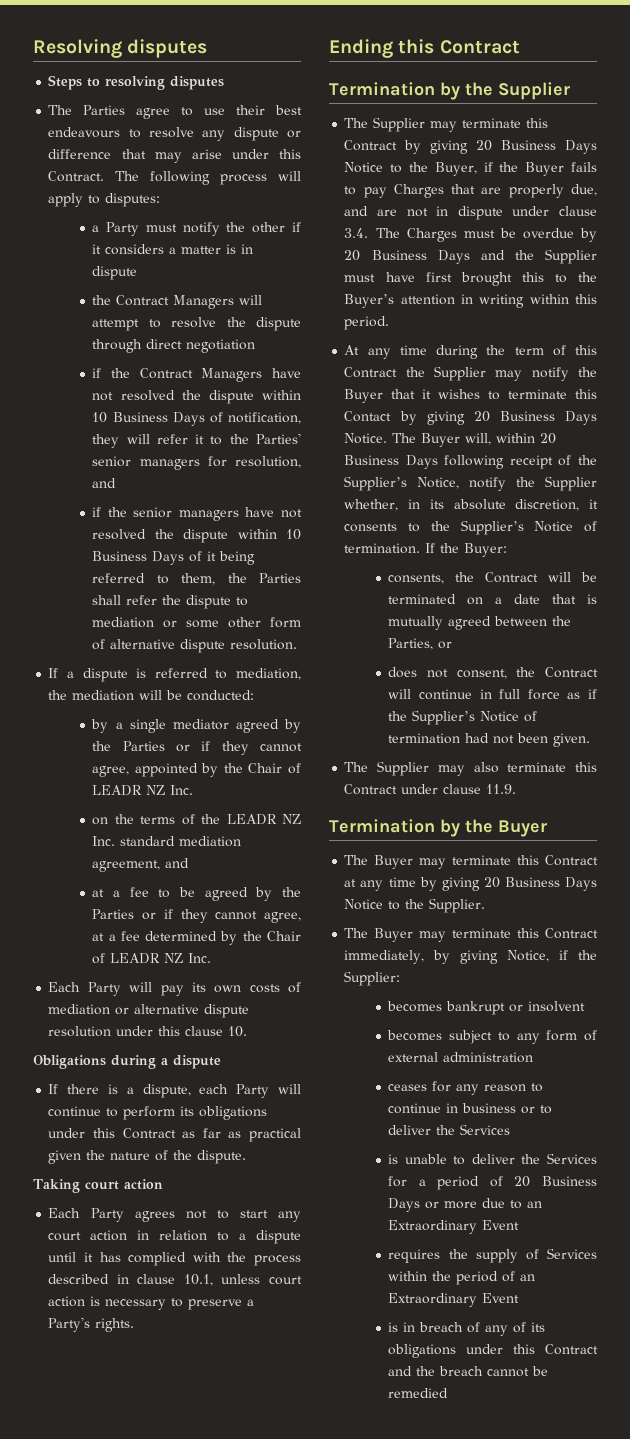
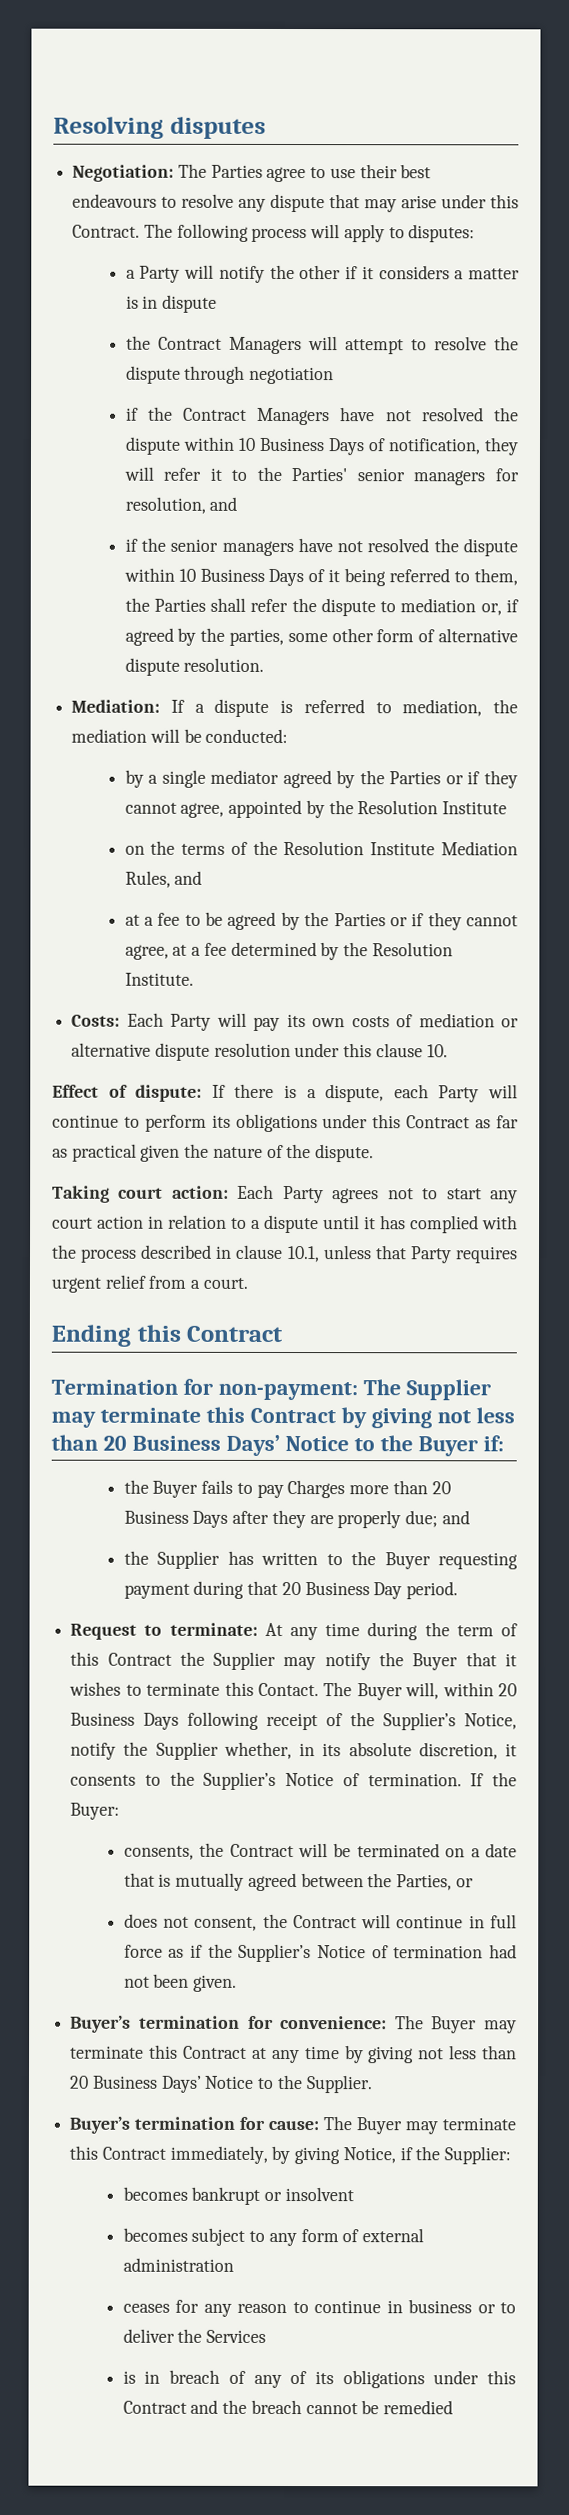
- Steps to resolving disputes
- The Parties agree to use their best endeavours to resolve any dispute or difference that may arise under this Contract.
+ Negotiation: The Parties agree to use their best endeavours to resolve any dispute that may arise under this Contract.
- a Party must notify the other if it considers a matter is in dispute
+ a Party will notify the other if it considers a matter is in dispute
- the Contract Managers will attempt to resolve the dispute through direct negotiation
+ the Contract Managers will attempt to resolve the dispute through negotiation
- if the senior managers have not resolved the dispute within 10 Business Days of it being referred to them, the Parties shall refer the dispute to mediation or some other form of alternative dispute resolution.
+ if the senior managers have not resolved the dispute within 10 Business Days of it being referred to them, the Parties shall refer the dispute to mediation or, if agreed by the parties, some other form of alternative dispute resolution.
- If a dispute is referred to mediation, the mediation will be conducted:
+ Mediation: If a dispute is referred to mediation, the mediation will be conducted:
- by a single mediator agreed by the Parties or if they cannot agree, appointed by the Chair of LEADR NZ Inc.
+ by a single mediator agreed by the Parties or if they cannot agree, appointed by the Resolution Institute
- on the terms of the LEADR NZ Inc. standard mediation agreement, and
+ on the terms of the Resolution Institute Mediation Rules, and
- at a fee to be agreed by the Parties or if they cannot agree, at a fee determined by the Chair of LEADR NZ Inc.
- Each Party will pay its own costs of mediation or alternative dispute resolution under this clause 10.
+ at a fee to be agreed by the Parties or if they cannot agree, at a fee determined by the Resolution Institute.
+ Costs: Each Party will pay its own costs of mediation or alternative dispute resolution under this clause 10.
- Obligations during a dispute
- If there is a dispute, each Party will continue to perform its obligations under this Contract as far as practical given the nature of the dispute.
+ Effect of dispute: If there is a dispute, each Party will continue to perform its obligations under this Contract as far as practical given the nature of the dispute.
- Taking court action
- Each Party agrees not to start any court action in relation to a dispute until it has complied with the process described in clause 10.1, unless court action is necessary to preserve a Party's rights.
+ Taking court action: Each Party agrees not to start any court action in relation to a dispute until it has complied with the process described in clause 10.1, unless that Party requires urgent relief from a court.
- Termination by the Supplier
- The Supplier may terminate this Contract by giving 20 Business Days Notice to the Buyer, if the Buyer fails to pay Charges that are properly due, and are not in dispute under clause 3.4. The Charges must be overdue by 20 Business Days and the Supplier must have first brought this to the Buyer’s attention in writing within this period.
- At any time during the term of this Contract the Supplier may notify the Buyer that it wishes to terminate this Contact by giving 20 Business Days Notice.
+ Termination for non-payment: The Supplier may terminate this Contract by giving not less than 20 Business Days’ Notice to the Buyer if:
+ the Buyer fails to pay Charges more than 20 Business Days after they are properly due; and
+ the Supplier has written to the Buyer requesting payment during that 20 Business Day period.
+ Request to terminate: At any time during the term of this Contract the Supplier may notify the Buyer that it wishes to terminate this Contact.
- The Supplier may also terminate this Contract under clause 11.9.
- Termination by the Buyer
- The Buyer may terminate this Contract at any time by giving 20 Business Days Notice to the Supplier.
+ Buyer’s termination for convenience: The Buyer may terminate this Contract at any time by giving not less than 20 Business Days’ Notice to the Supplier.
- The Buyer may terminate this Contract immediately, by giving Notice, if the Supplier:
+ Buyer’s termination for cause: The Buyer may terminate this Contract immediately, by giving Notice, if the Supplier:
- is unable to deliver the Services for a period of 20 Business Days or more due to an Extraordinary Event
- requires the supply of Services within the period of an Extraordinary Event

